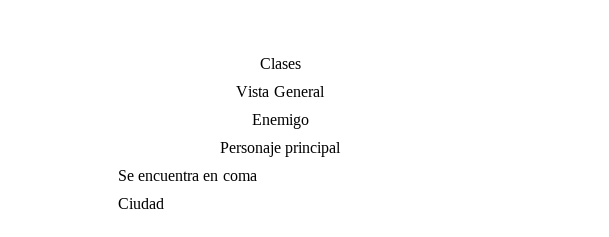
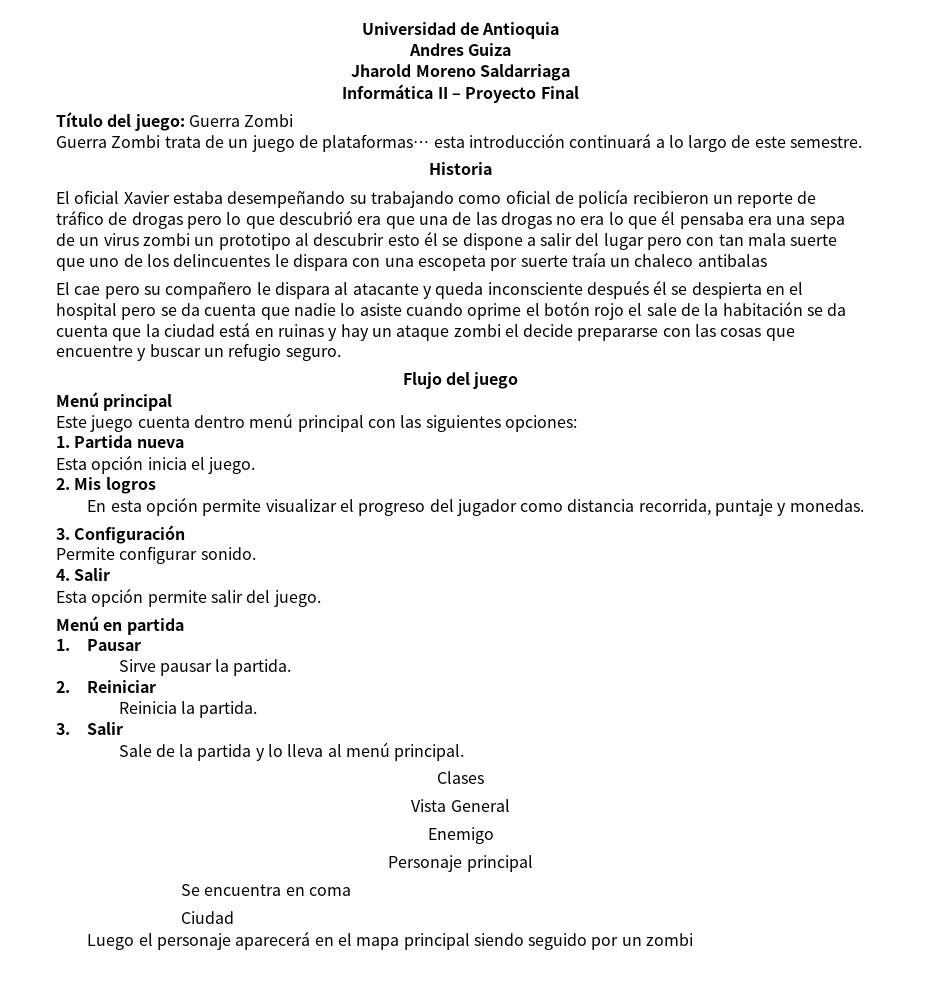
+ Universidad de Antioquia
+ Andres Guiza
+ Jharold Moreno Saldarriaga
+ Informática II – Proyecto Final
+ Título del juego: Guerra Zombi
+ Guerra Zombi trata de un juego de plataformas… esta introducción continuará a lo largo de este semestre.
+ Historia
+ El oficial Xavier estaba desempeñando su trabajando como oficial de policía recibieron un reporte de tráfico de drogas pero lo que descubrió era que una de las drogas no era lo que él pensaba era una sepa de un virus zombi un prototipo al descubrir esto él se dispone a salir del lugar pero con tan mala suerte que uno de los delincuentes le dispara con una escopeta por suerte traía un chaleco antibalas
+ El cae pero su compañero le dispara al atacante y queda inconsciente después él se despierta en el hospital pero se da cuenta que nadie lo asiste cuando oprime el botón rojo el sale de la habitación se da cuenta que la ciudad está en ruinas y hay un ataque zombi el decide prepararse con las cosas que encuentre y buscar un refugio seguro.
+ Flujo del juego
+ Menú principal
+ Este juego cuenta dentro menú principal con las siguientes opciones:
+ 1. Partida nueva
+ Esta opción inicia el juego.
+ 2. Mis logros
+ En esta opción permite visualizar el progreso del jugador como distancia recorrida, puntaje y monedas.
+ 3. Configuración
+ Permite configurar sonido.
+ 4. Salir
+ Esta opción permite salir del juego.
+ Menú en partida
+ 1. Pausar
+ Sirve pausar la partida.
+ 2. Reiniciar
+ Reinicia la partida.
+ 3. Salir
+ Sale de la partida y lo lleva al menú principal.
+ Luego el personaje aparecerá en el mapa principal siendo seguido por un zombi

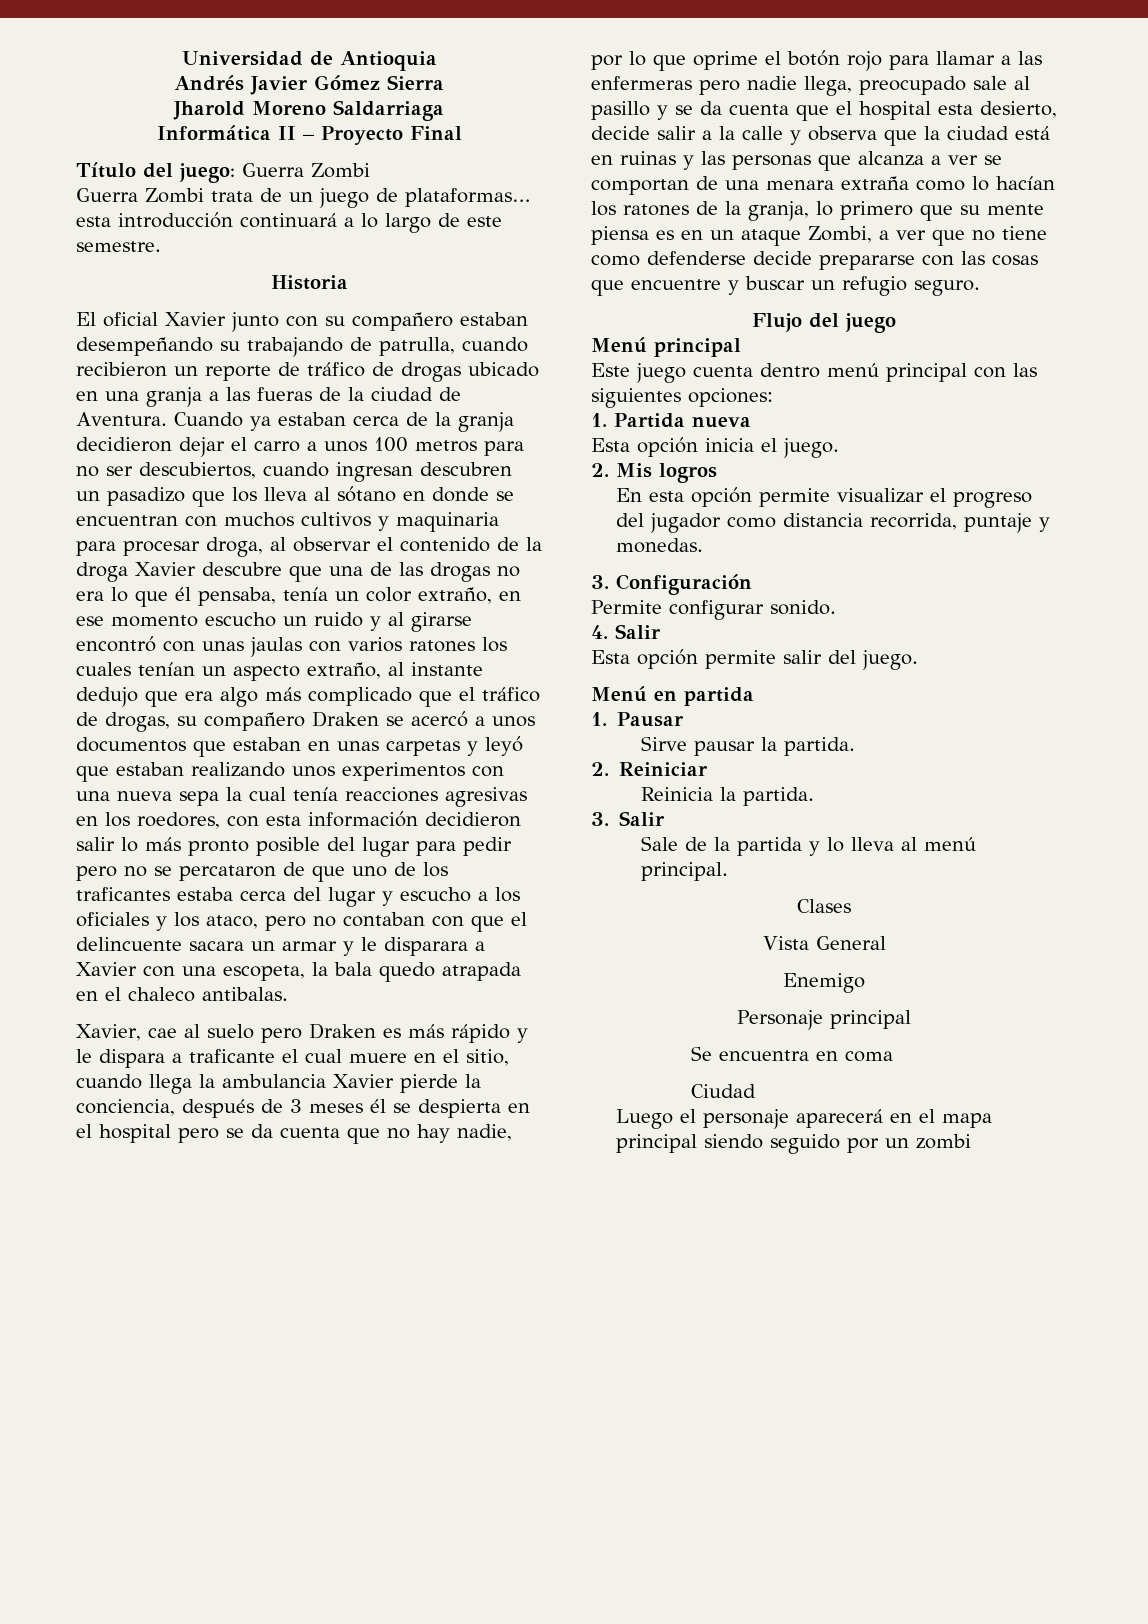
- Andres Guiza
+ Andrés Javier Gómez Sierra
- El oficial Xavier estaba desempeñando su trabajando como oficial de policía recibieron un reporte de tráfico de drogas pero lo que descubrió era que una de las drogas no era lo que él pensaba era una sepa de un virus zombi un prototipo al descubrir esto él se dispone a salir del lugar pero con tan mala suerte que uno de los delincuentes le dispara con una escopeta por suerte traía un chaleco antibalas
- El cae pero su compañero le dispara al atacante y queda inconsciente después él se despierta en el hospital pero se da cuenta que nadie lo asiste cuando oprime el botón rojo el sale de la habitación se da cuenta que la ciudad está en ruinas y hay un ataque zombi el decide prepararse con las cosas que encuentre y buscar un refugio seguro.
+ El oficial Xavier junto con su compañero estaban desempeñando su trabajando de patrulla, cuando recibieron un reporte de tráfico de drogas ubicado en una granja a las fueras de la ciudad de Aventura. Cuando ya estaban cerca de la granja decidieron dejar el carro a unos 100 metros para no ser descubiertos, cuando ingresan descubren un pasadizo que los lleva al sótano en donde se encuentran con muchos cultivos y maquinaria para procesar droga, al observar el contenido de la droga Xavier descubre que una de las drogas no era lo que él pensaba, tenía un color extraño, en ese momento escucho un ruido y al girarse encontró con unas jaulas con varios ratones los cuales tenían un aspecto extraño, al instante dedujo que era algo más complicado que el tráfico de drogas, su compañero Draken se acercó a unos documentos que estaban en unas carpetas y leyó que estaban realizando unos experimentos con una nueva sepa la cual tenía reacciones agresivas en los roedores, con esta información decidieron salir lo más pronto posible del lugar para pedir pero no se percataron de que uno de los traficantes estaba cerca del lugar y escucho a los oficiales y los ataco, pero no contaban con que el delincuente sacara un armar y le disparara a Xavier con una escopeta, la bala quedo atrapada en el chaleco antibalas.
+ Xavier, cae al suelo pero Draken es más rápido y le dispara a traficante el cual muere en el sitio, cuando llega la ambulancia Xavier pierde la conciencia, después de 3 meses él se despierta en el hospital pero se da cuenta que no hay nadie, por lo que oprime el botón rojo para llamar a las enfermeras pero nadie llega, preocupado sale al pasillo y se da cuenta que el hospital esta desierto, decide salir a la calle y observa que la ciudad está en ruinas y las personas que alcanza a ver se comportan de una menara extraña como lo hacían los ratones de la granja, lo primero que su mente piensa es en un ataque Zombi, a ver que no tiene como defenderse decide prepararse con las cosas que encuentre y buscar un refugio seguro.

